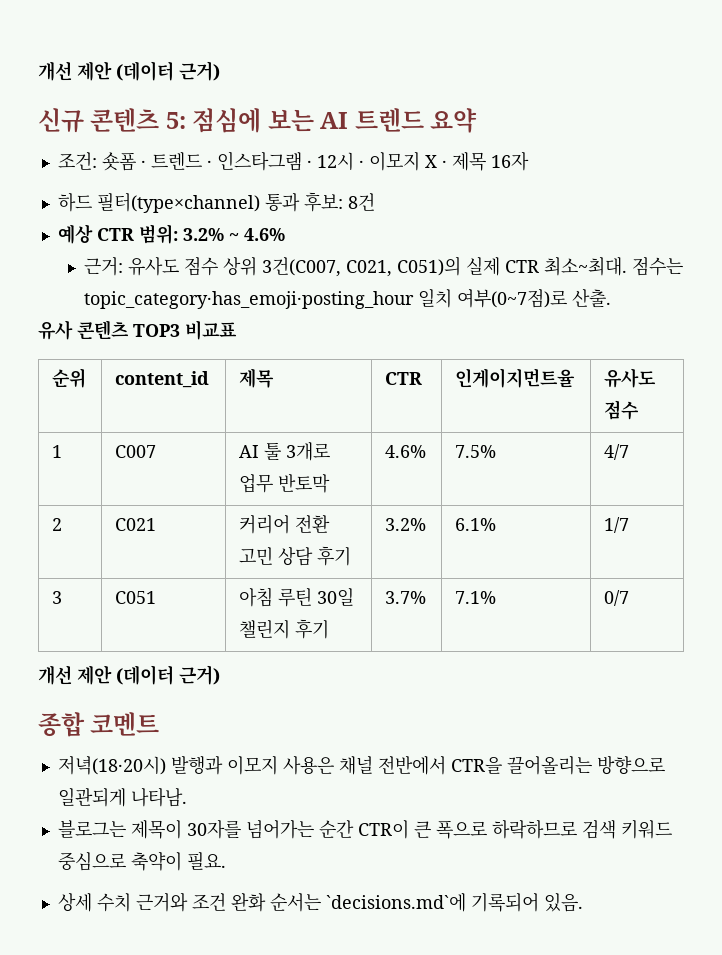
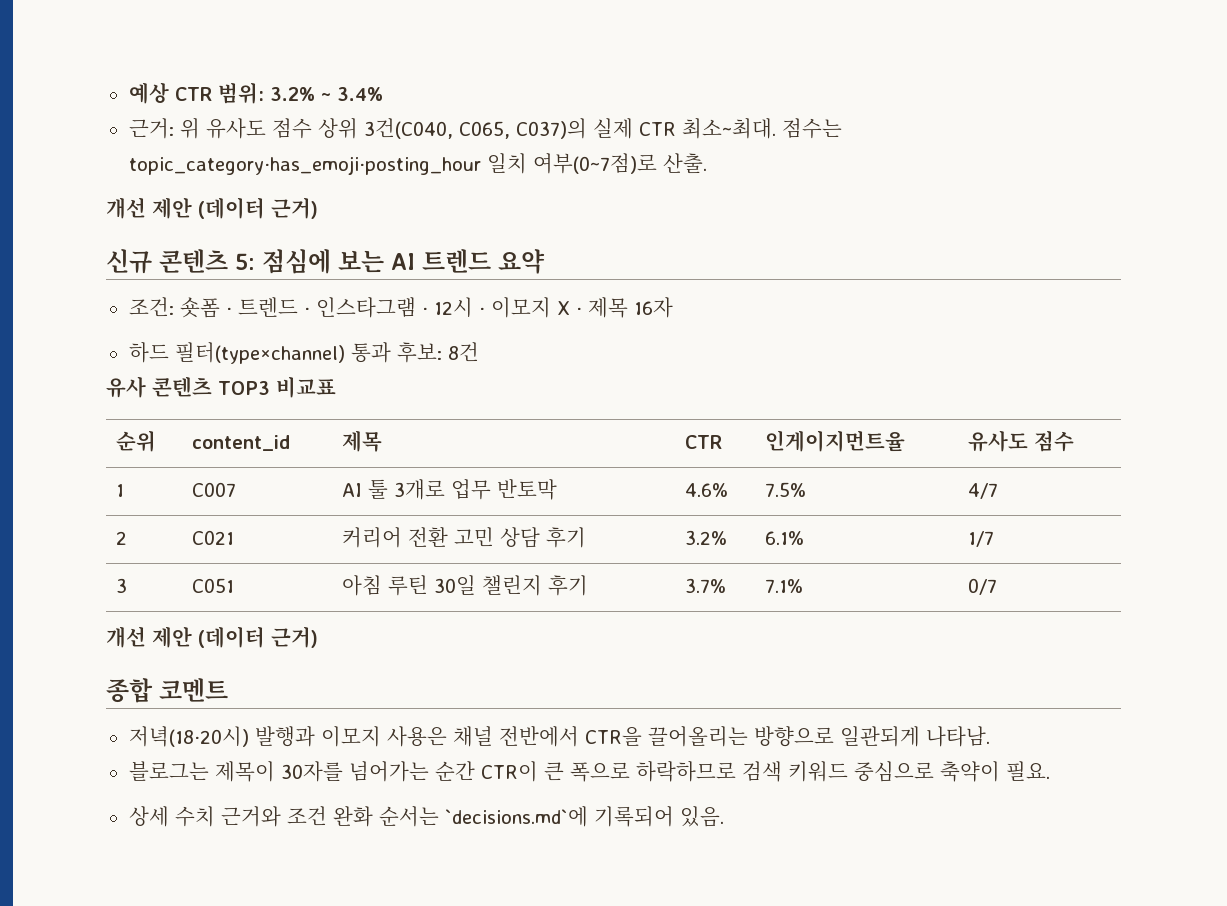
+ 예상 CTR 범위: 3.2% ~ 3.4%
+ 근거: 위 유사도 점수 상위 3건(C040, C065, C037)의 실제 CTR 최소~최대. 점수는 topic_category·has_emoji·posting_hour 일치 여부(0~7점)로 산출.
- 예상 CTR 범위: 3.2% ~ 4.6%
- 근거: 유사도 점수 상위 3건(C007, C021, C051)의 실제 CTR 최소~최대. 점수는 topic_category·has_emoji·posting_hour 일치 여부(0~7점)로 산출.

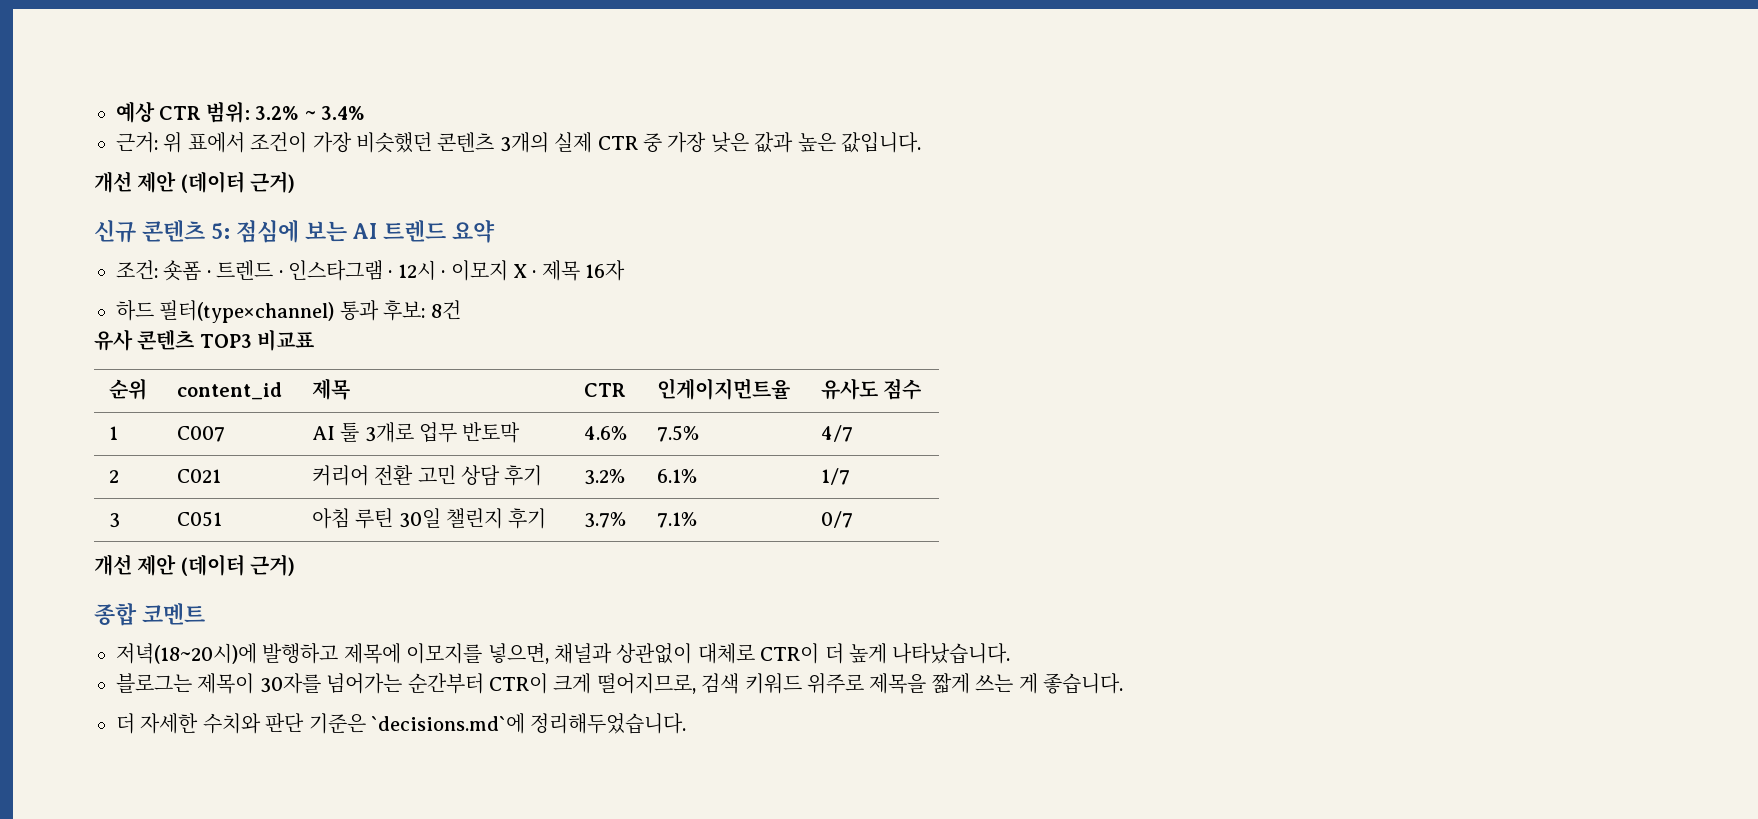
- 근거: 위 유사도 점수 상위 3건(C040, C065, C037)의 실제 CTR 최소~최대. 점수는 topic_category·has_emoji·posting_hour 일치 여부(0~7점)로 산출.
+ 근거: 위 표에서 조건이 가장 비슷했던 콘텐츠 3개의 실제 CTR 중 가장 낮은 값과 높은 값입니다.
- 저녁(18·20시) 발행과 이모지 사용은 채널 전반에서 CTR을 끌어올리는 방향으로 일관되게 나타남.
- 블로그는 제목이 30자를 넘어가는 순간 CTR이 큰 폭으로 하락하므로 검색 키워드 중심으로 축약이 필요.
- 상세 수치 근거와 조건 완화 순서는 `decisions.md`에 기록되어 있음.
+ 저녁(18~20시)에 발행하고 제목에 이모지를 넣으면, 채널과 상관없이 대체로 CTR이 더 높게 나타났습니다.
+ 블로그는 제목이 30자를 넘어가는 순간부터 CTR이 크게 떨어지므로, 검색 키워드 위주로 제목을 짧게 쓰는 게 좋습니다.
+ 더 자세한 수치와 판단 기준은 `decisions.md`에 정리해두었습니다.

